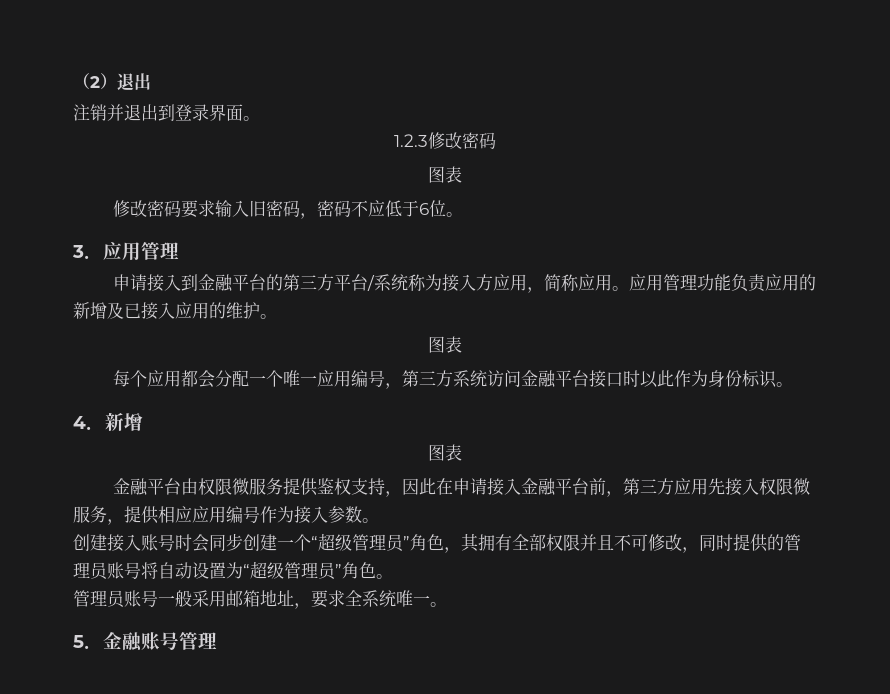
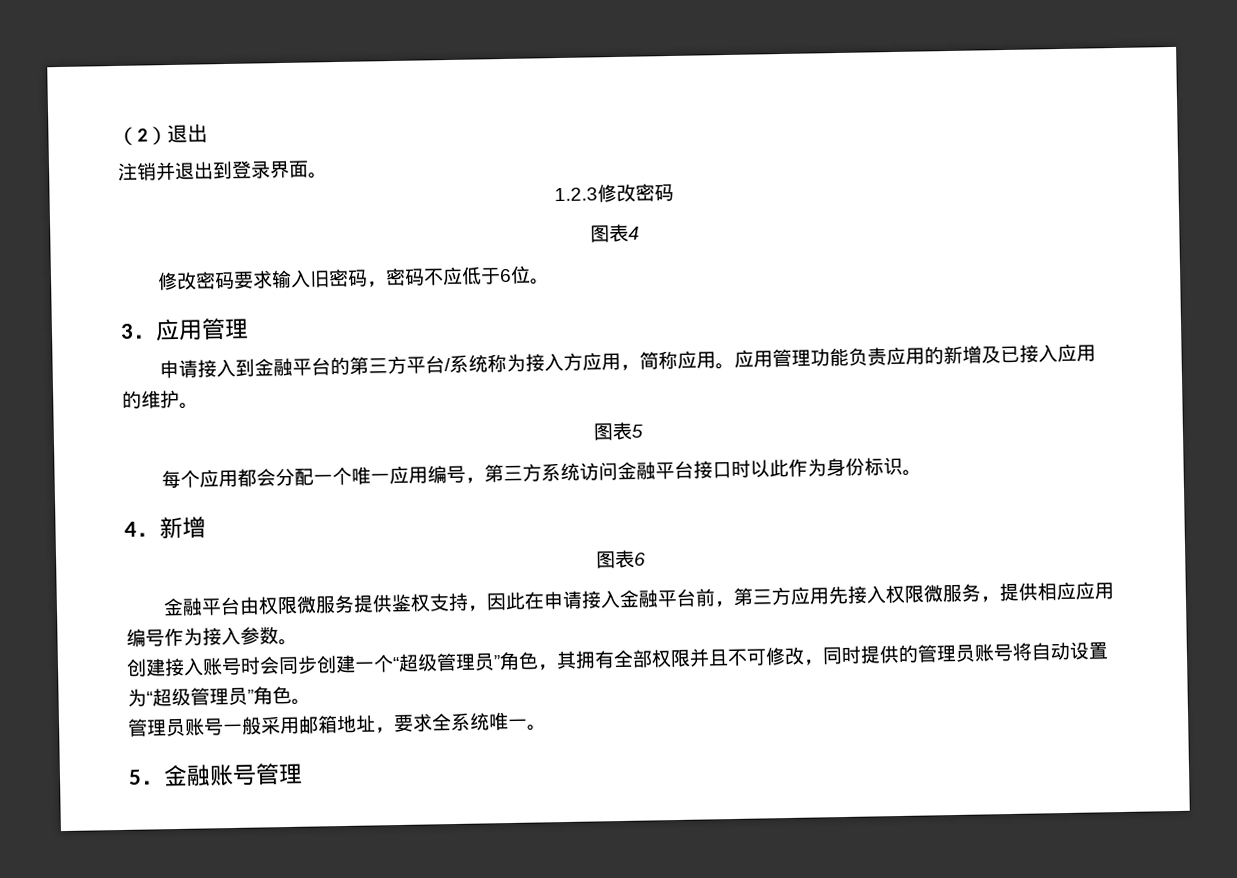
  1.2.3修改密码
- 图表
+ 图表4
  应用管理功能负责应用的新增及已接入应用的维护。
- 图表
+ 图表5
  4．新增
- 图表
+ 图表6

